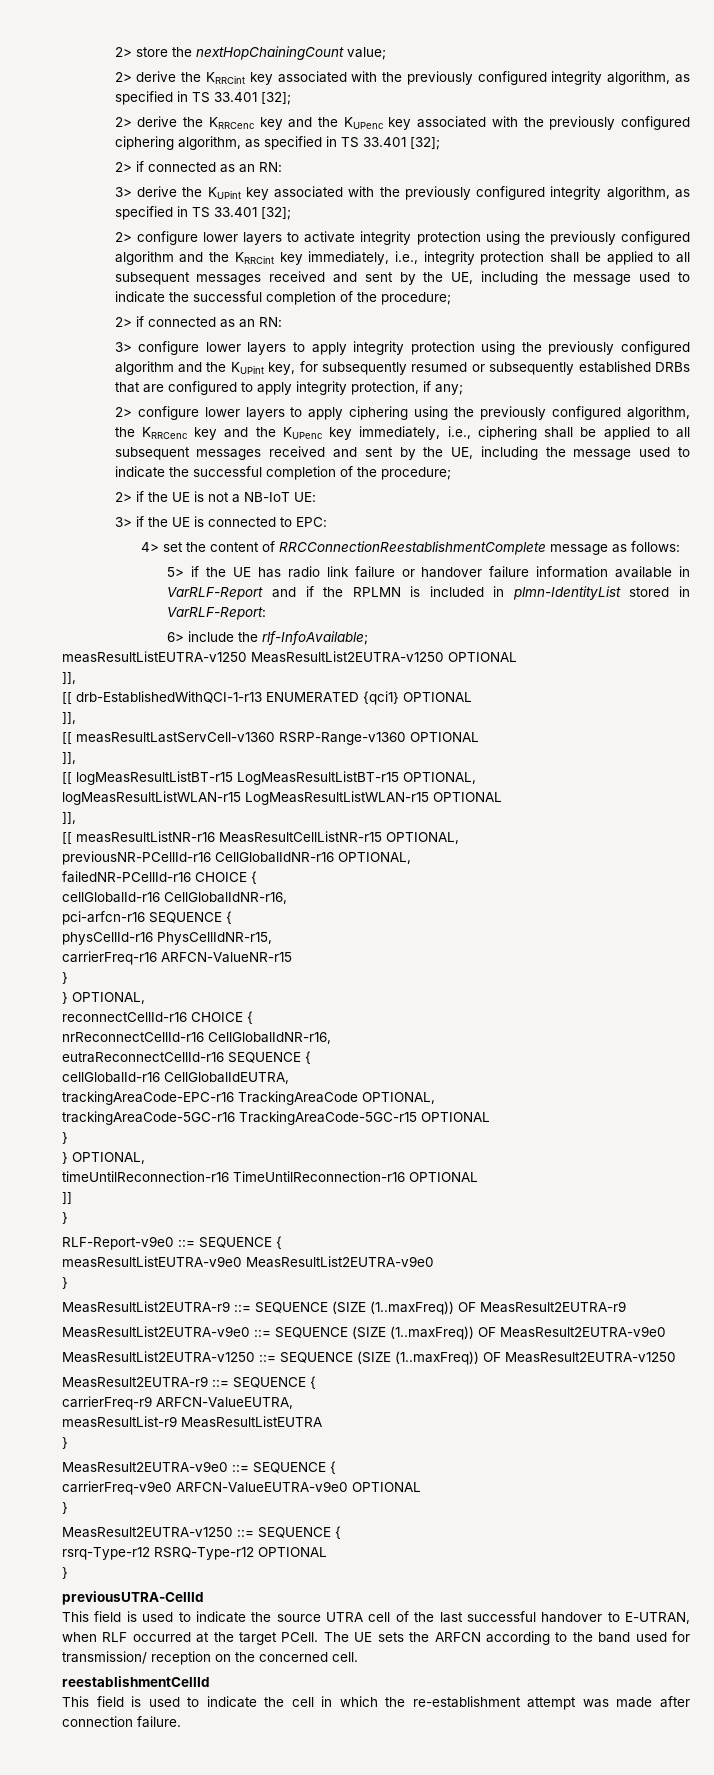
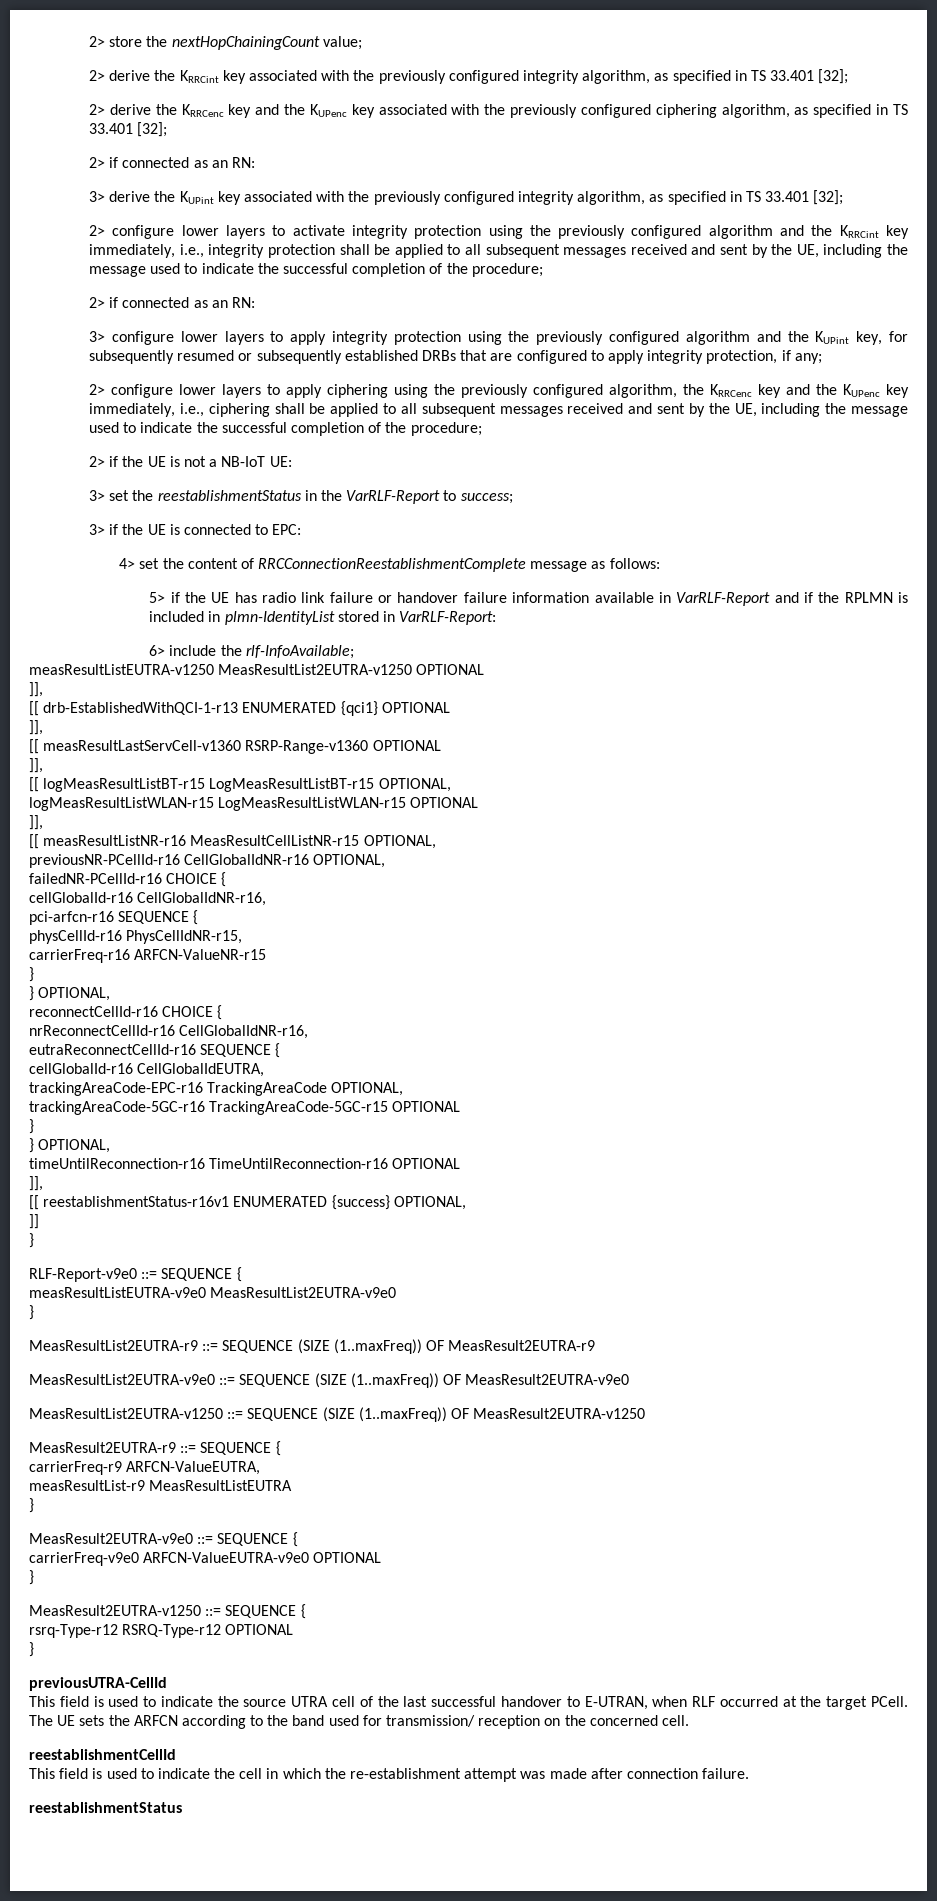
+ 3> set the reestablishmentStatus in the VarRLF-Report to success;
  timeUntilReconnection-r16 TimeUntilReconnection-r16 OPTIONAL
+ ]],
+ [[ reestablishmentStatus-r16v1 ENUMERATED {success} OPTIONAL,
  This field is used to indicate the cell in which the re-establishment attempt was made after connection failure.
+ reestablishmentStatus

